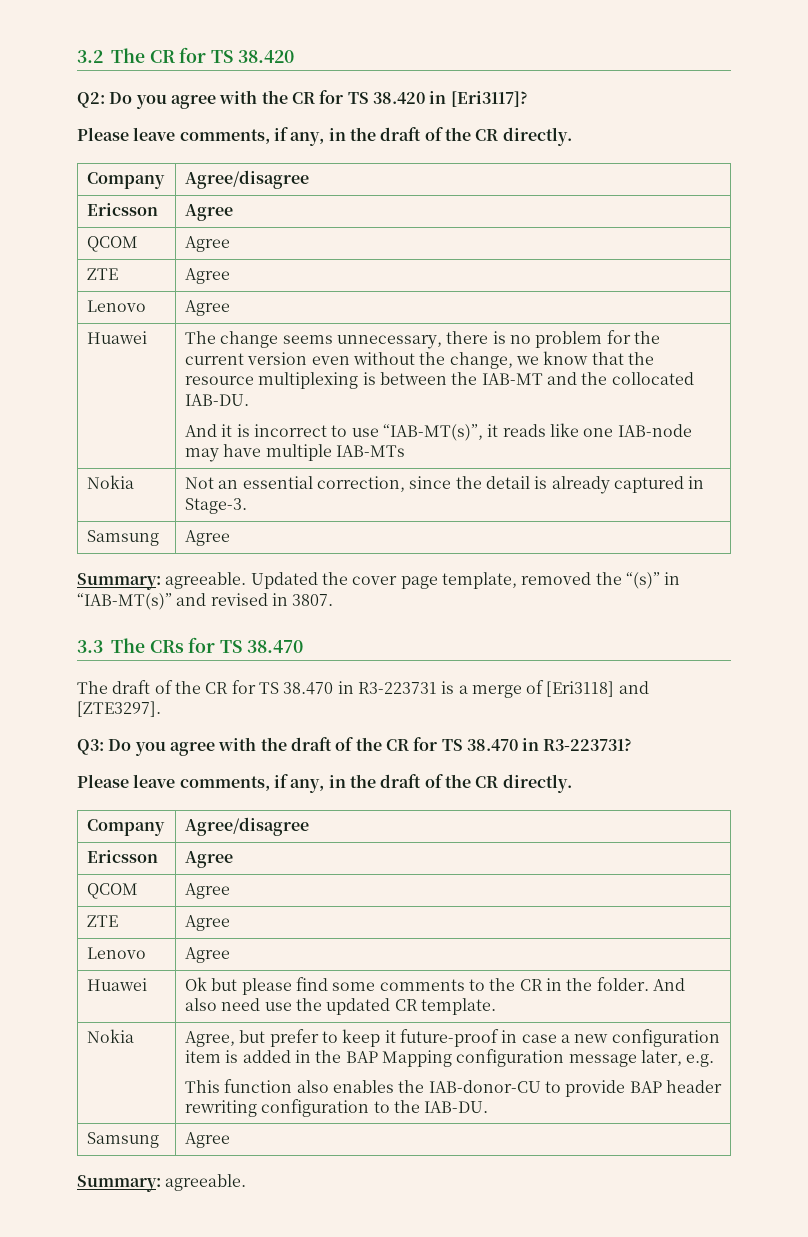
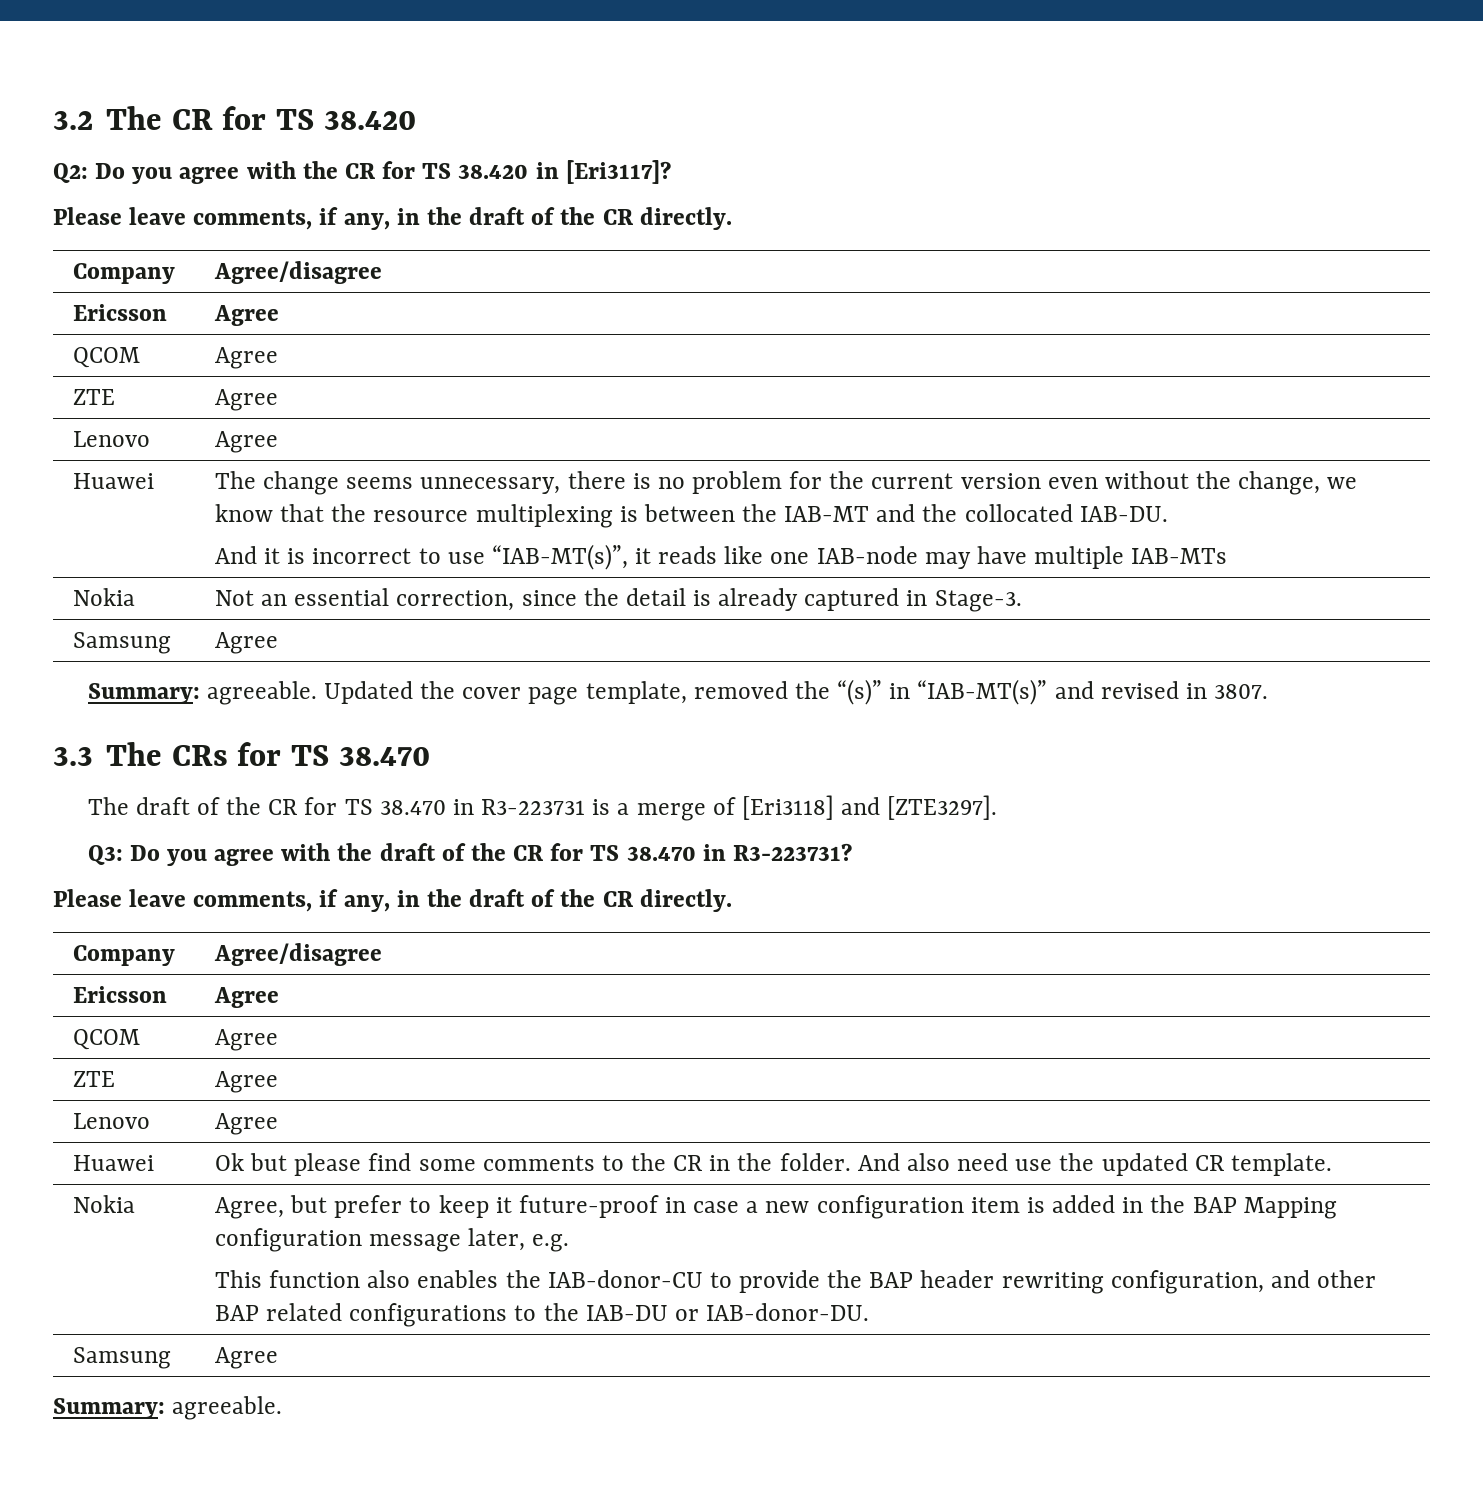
- This function also enables the IAB-donor-CU to provide BAP header rewriting configuration to the IAB-DU.
+ This function also enables the IAB-donor-CU to provide the BAP header rewriting configuration, and other BAP related configurations to the IAB-DU or IAB-donor-DU.

